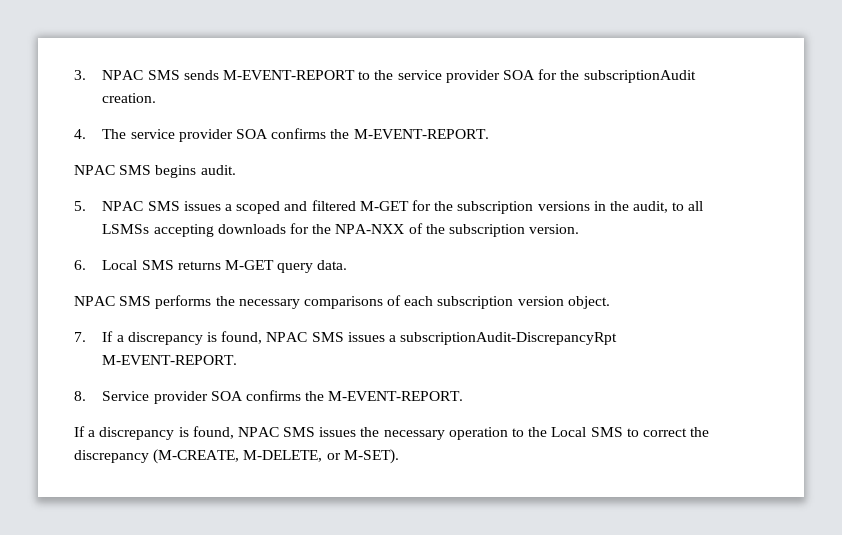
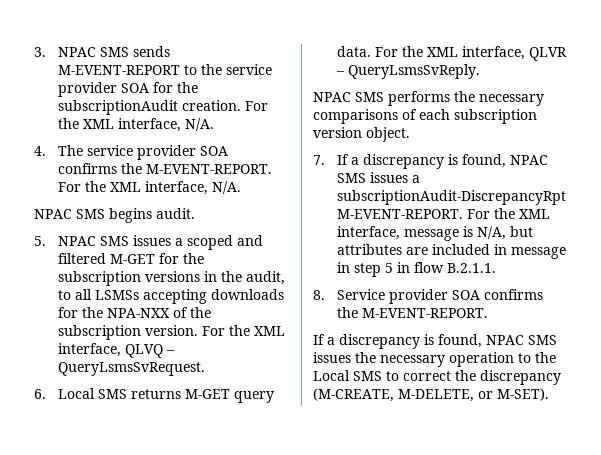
- 3. NPAC SMS sends M-EVENT-REPORT to the service provider SOA for the subscriptionAudit creation.
+ 3. NPAC SMS sends M-EVENT-REPORT to the service provider SOA for the subscriptionAudit creation. For the XML interface, N/A.
- 4. The service provider SOA confirms the M-EVENT-REPORT.
+ 4. The service provider SOA confirms the M-EVENT-REPORT. For the XML interface, N/A.
+ For the XML interface, QLVQ – QueryLsmsSvRequest.
+ For the XML interface, QLVR – QueryLsmsSvReply.
+ For the XML interface, message is N/A, but attributes are included in message in step 5 in flow B.2.1.1.

